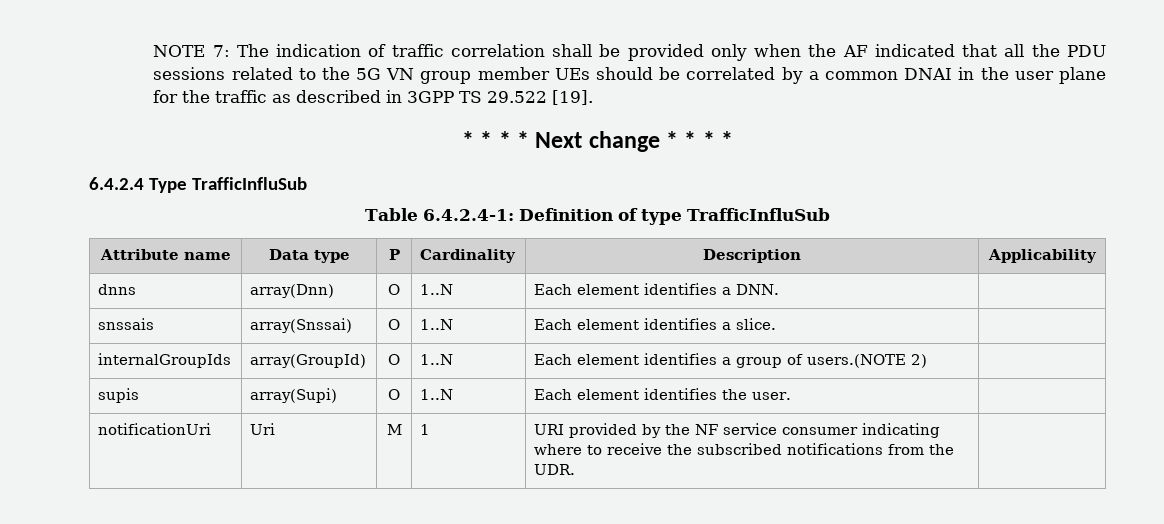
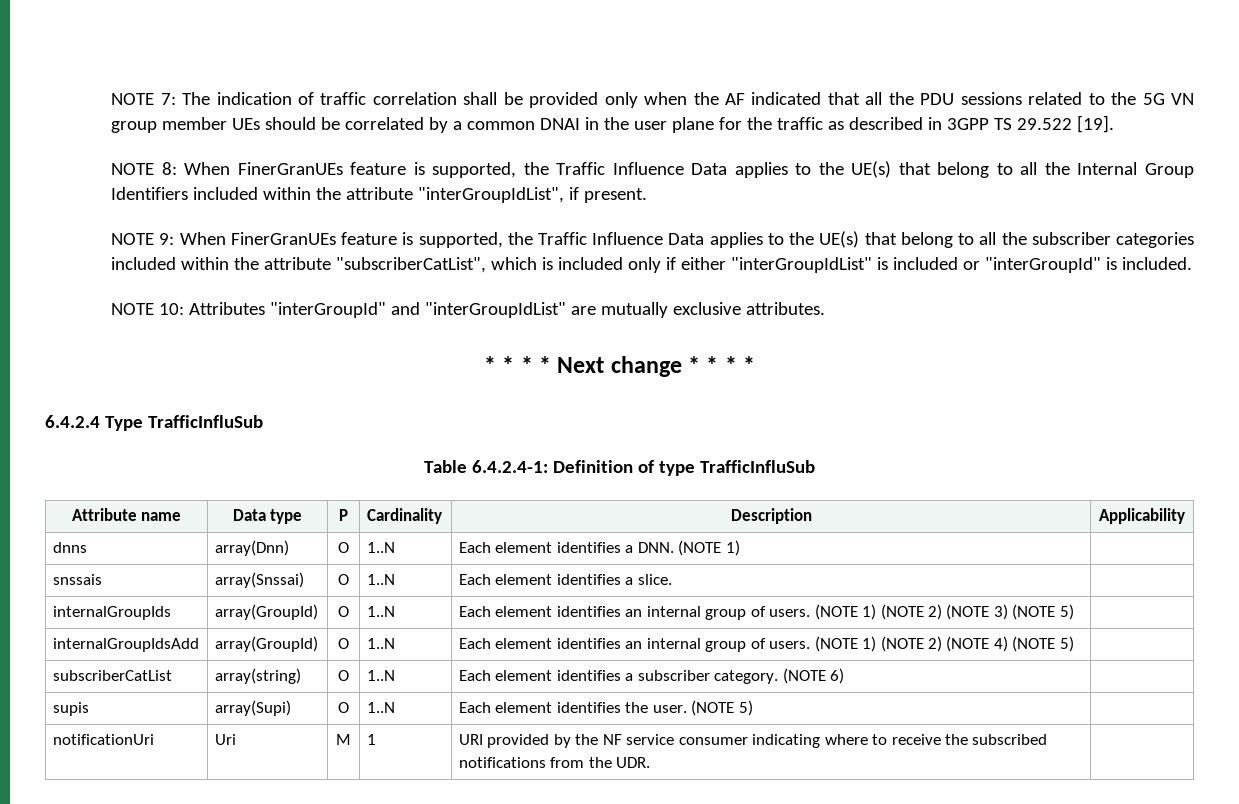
+ NOTE 8: When FinerGranUEs feature is supported, the Traffic Influence Data applies to the UE(s) that belong to all the Internal Group Identifiers included within the attribute "interGroupIdList", if present.
+ NOTE 9: When FinerGranUEs feature is supported, the Traffic Influence Data applies to the UE(s) that belong to all the subscriber categories included within the attribute "subscriberCatList", which is included only if either "interGroupIdList" is included or "interGroupId" is included.
+ NOTE 10: Attributes "interGroupId" and "interGroupIdList" are mutually exclusive attributes.
- dnns | array(Dnn) | O | 1..N | Each element identifies a DNN. |
+ dnns | array(Dnn) | O | 1..N | Each element identifies a DNN. (NOTE 1) |
- internalGroupIds | array(GroupId) | O | 1..N | Each element identifies a group of users.(NOTE 2) |
+ internalGroupIds | array(GroupId) | O | 1..N | Each element identifies an internal group of users. (NOTE 1) (NOTE 2) (NOTE 3) (NOTE 5) |
+ internalGroupIdsAdd | array(GroupId) | O | 1..N | Each element identifies an internal group of users. (NOTE 1) (NOTE 2) (NOTE 4) (NOTE 5) |
+ subscriberCatList | array(string) | O | 1..N | Each element identifies a subscriber category. (NOTE 6) |
- supis | array(Supi) | O | 1..N | Each element identifies the user. |
+ supis | array(Supi) | O | 1..N | Each element identifies the user. (NOTE 5) |

